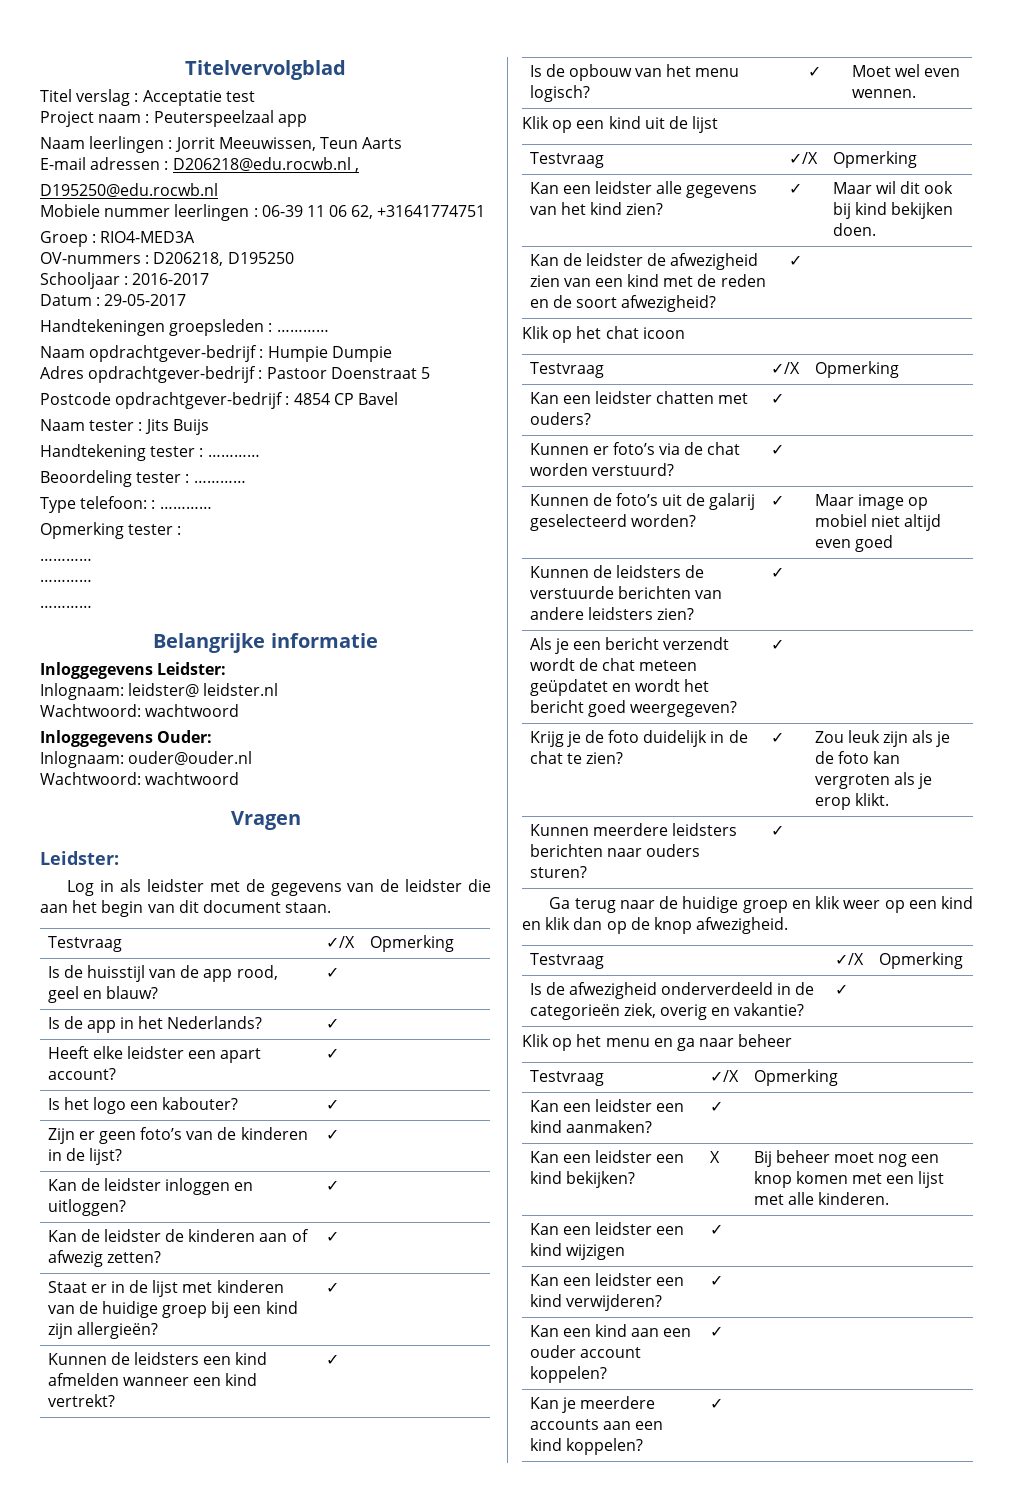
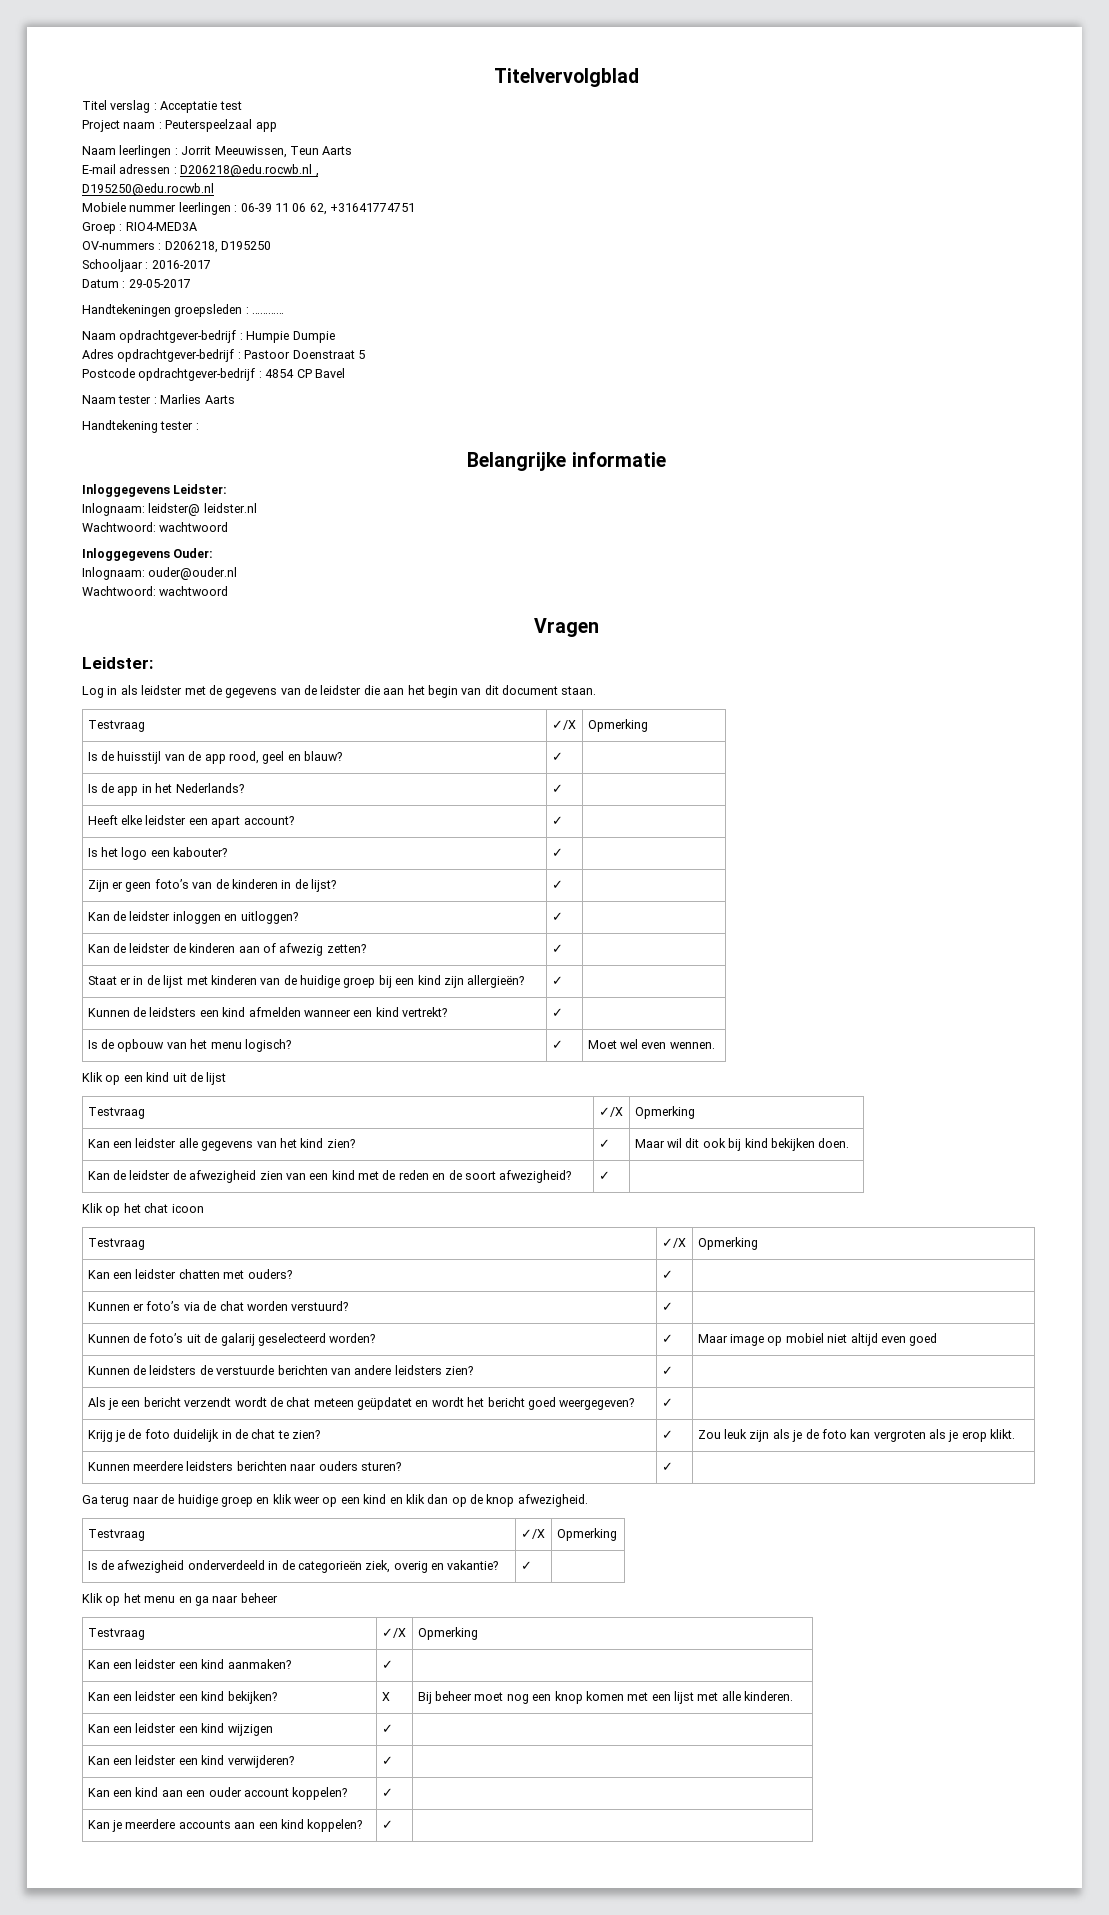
- Naam tester : Jits Buijs
+ Naam tester : Marlies Aarts
- Handtekening tester : …………
- Beoordeling tester : …………
- Type telefoon: : …………
- Opmerking tester :
- …………
- …………
- …………
+ Handtekening tester :

